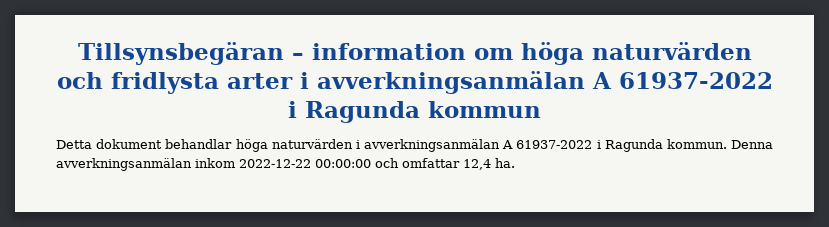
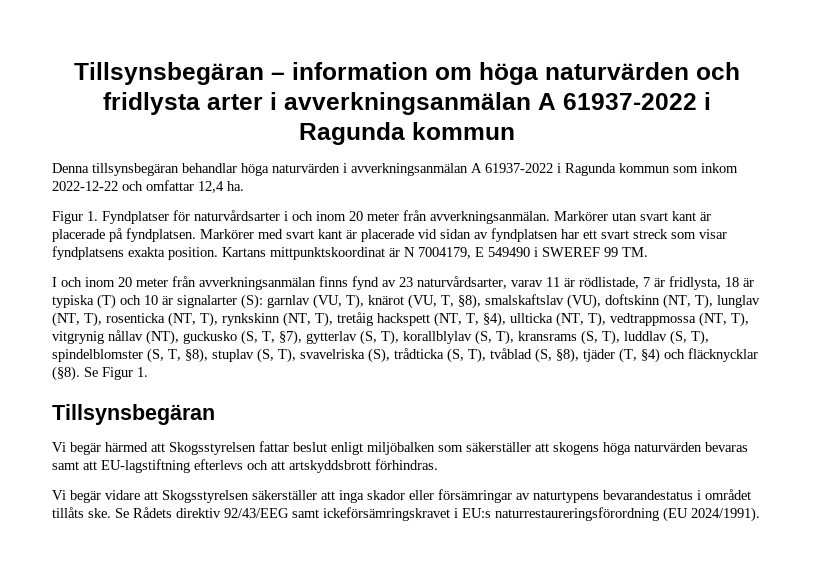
- Detta dokument behandlar höga naturvärden i avverkningsanmälan A 61937-2022 i Ragunda kommun. Denna avverkningsanmälan inkom 2022-12-22 00:00:00 och omfattar 12,4 ha.
+ Denna tillsynsbegäran behandlar höga naturvärden i avverkningsanmälan A 61937-2022 i Ragunda kommun som inkom 2022-12-22 och omfattar 12,4 ha.
+ Figur 1. Fyndplatser för naturvårdsarter i och inom 20 meter från avverkningsanmälan. Markörer utan svart kant är placerade på fyndplatsen. Markörer med svart kant är placerade vid sidan av fyndplatsen har ett svart streck som visar fyndplatsens exakta position. Kartans mittpunktskoordinat är N 7004179, E 549490 i SWEREF 99 TM.
+ I och inom 20 meter från avverkningsanmälan finns fynd av 23 naturvårdsarter, varav 11 är rödlistade, 7 är fridlysta, 18 är typiska (T) och 10 är signalarter (S): garnlav (VU, T), knärot (VU, T, §8), smalskaftslav (VU), doftskinn (NT, T), lunglav (NT, T), rosenticka (NT, T), rynkskinn (NT, T), tretåig hackspett (NT, T, §4), ullticka (NT, T), vedtrappmossa (NT, T), vitgrynig nållav (NT), guckusko (S, T, §7), gytterlav (S, T), korallblylav (S, T), kransrams (S, T), luddlav (S, T), spindelblomster (S, T, §8), stuplav (S, T), svavelriska (S), trådticka (S, T), tvåblad (S, §8), tjäder (T, §4) och fläcknycklar (§8). Se Figur 1.
+ Tillsynsbegäran
+ Vi begär härmed att Skogsstyrelsen fattar beslut enligt miljöbalken som säkerställer att skogens höga naturvärden bevaras samt att EU-lagstiftning efterlevs och att artskyddsbrott förhindras.
+ Vi begär vidare att Skogsstyrelsen säkerställer att inga skador eller försämringar av naturtypens bevarandestatus i området tillåts ske. Se Rådets direktiv 92/43/EEG samt ickeförsämringskravet i EU:s naturrestaureringsförordning (EU 2024/1991).

